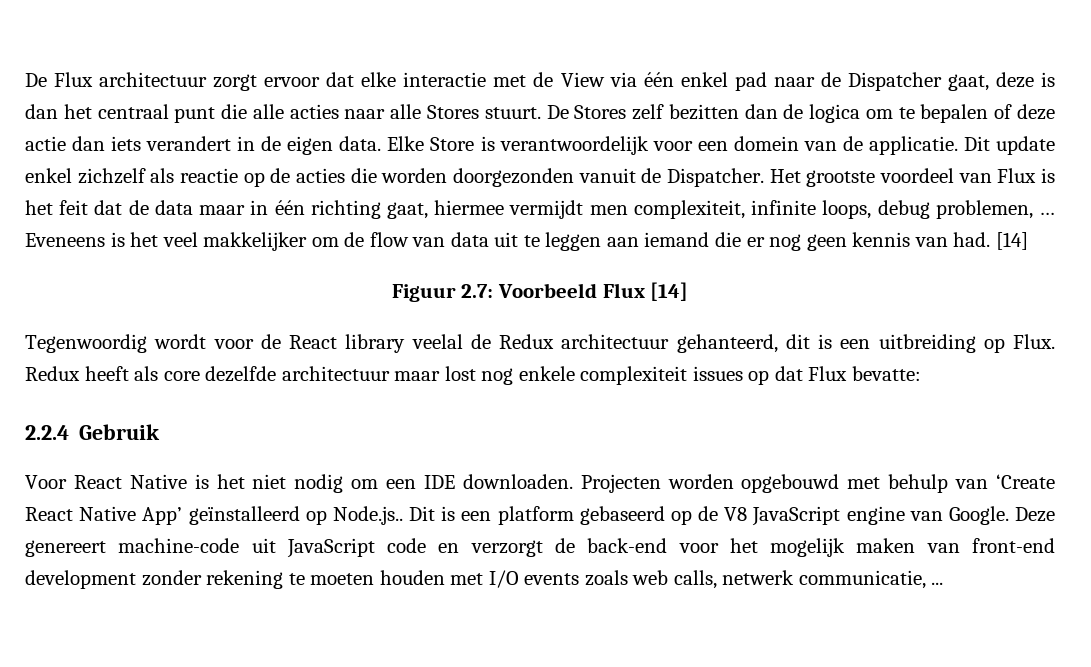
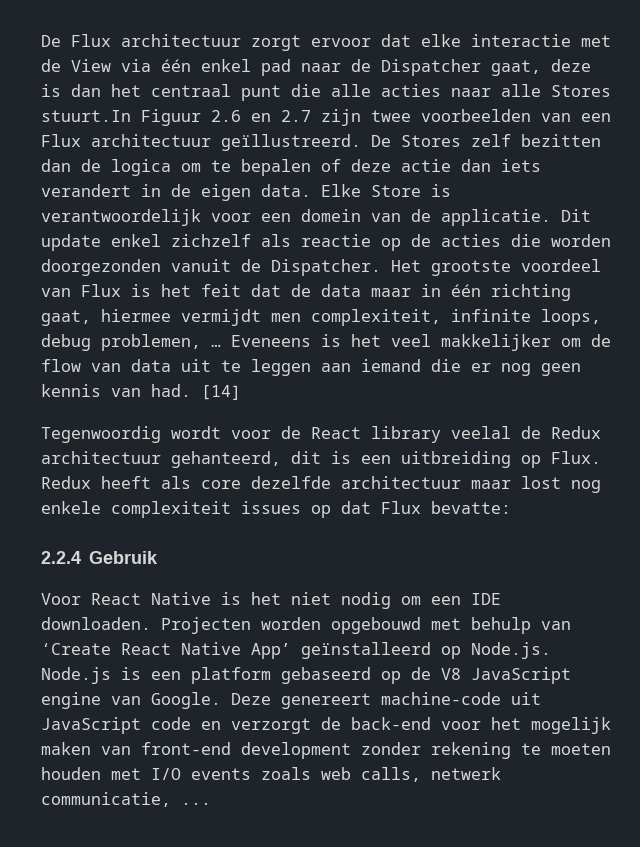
- De Flux architectuur zorgt ervoor dat elke interactie met de View via één enkel pad naar de Dispatcher gaat, deze is dan het centraal punt die alle acties naar alle Stores stuurt.
+ De Flux architectuur zorgt ervoor dat elke interactie met de View via één enkel pad naar de Dispatcher gaat, deze is dan het centraal punt die alle acties naar alle Stores stuurt.In Figuur 2.6 en 2.7 zijn twee voorbeelden van een Flux architectuur geïllustreerd.
- Figuur 2.7: Voorbeeld Flux [14]
- Projecten worden opgebouwd met behulp van ‘Create React Native App’ geïnstalleerd op Node.js.. Dit is een platform gebaseerd op de V8 JavaScript engine van Google.
+ Projecten worden opgebouwd met behulp van ‘Create React Native App’ geïnstalleerd op Node.js. Node.js is een platform gebaseerd op de V8 JavaScript engine van Google.

